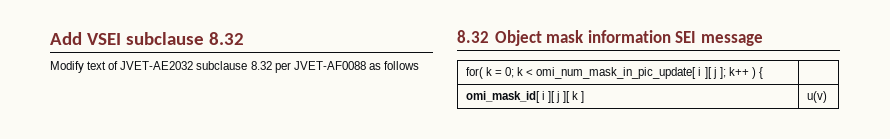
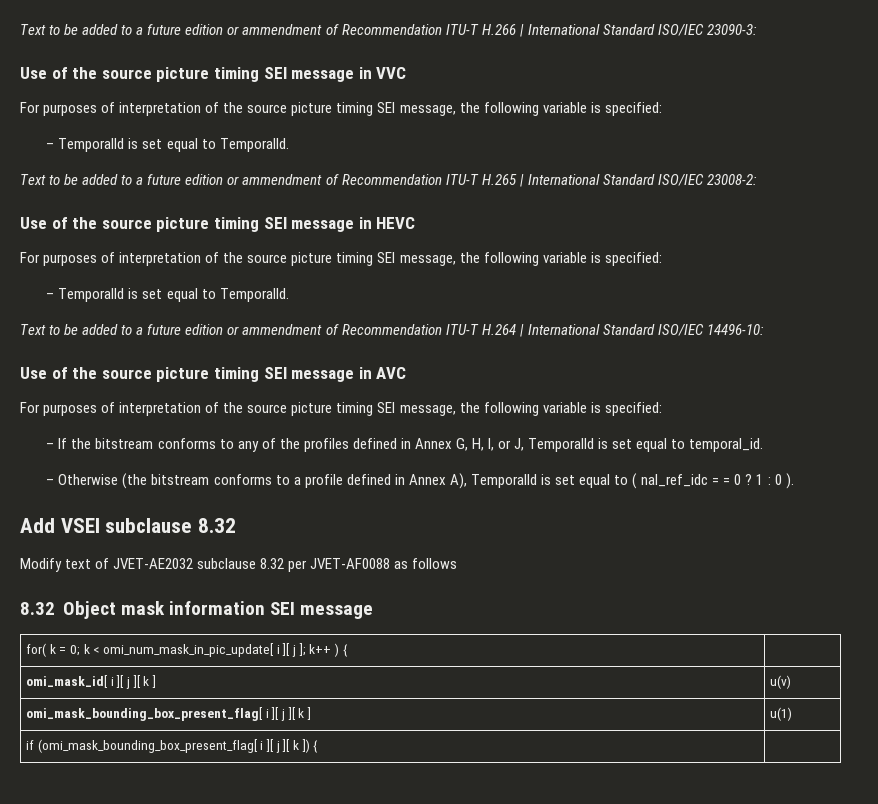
+ Text to be added to a future edition or ammendment of Recommendation ITU-T H.266 | International Standard ISO/IEC 23090-3:
+ Use of the source picture timing SEI message in VVC
+ For purposes of interpretation of the source picture timing SEI message, the following variable is specified:
+ – TemporalId is set equal to TemporalId.
+ Text to be added to a future edition or ammendment of Recommendation ITU-T H.265 | International Standard ISO/IEC 23008-2:
+ Use of the source picture timing SEI message in HEVC
+ For purposes of interpretation of the source picture timing SEI message, the following variable is specified:
+ – TemporalId is set equal to TemporalId.
+ Text to be added to a future edition or ammendment of Recommendation ITU-T H.264 | International Standard ISO/IEC 14496-10:
+ Use of the source picture timing SEI message in AVC
+ For purposes of interpretation of the source picture timing SEI message, the following variable is specified:
+ – If the bitstream conforms to any of the profiles defined in Annex G, H, I, or J, TemporalId is set equal to temporal_id.
+ – Otherwise (the bitstream conforms to a profile defined in Annex A), TemporalId is set equal to ( nal_ref_idc = = 0 ? 1 : 0 ).
+ omi_mask_bounding_box_present_flag[ i ][ j ][ k ] | u(1)
+ if (omi_mask_bounding_box_present_flag[ i ][ j ][ k ]) { |

